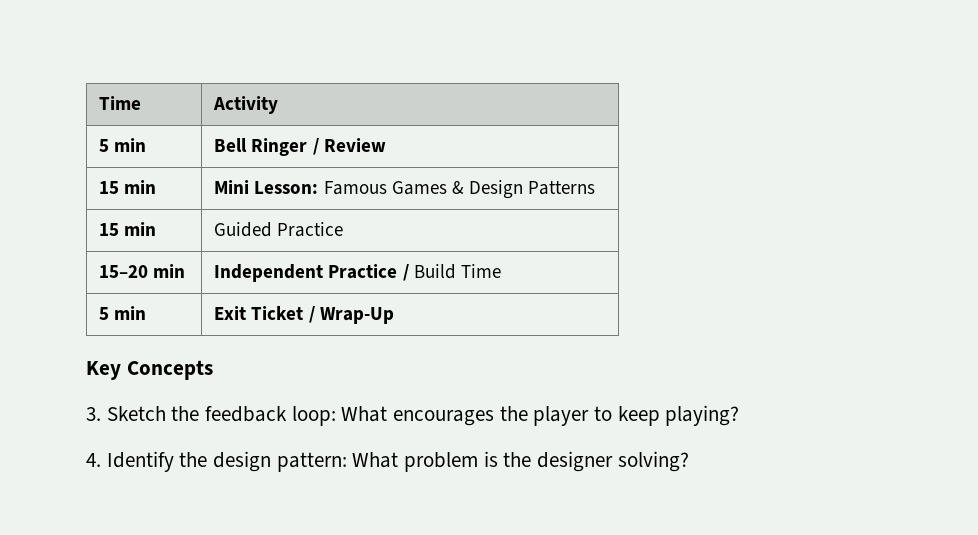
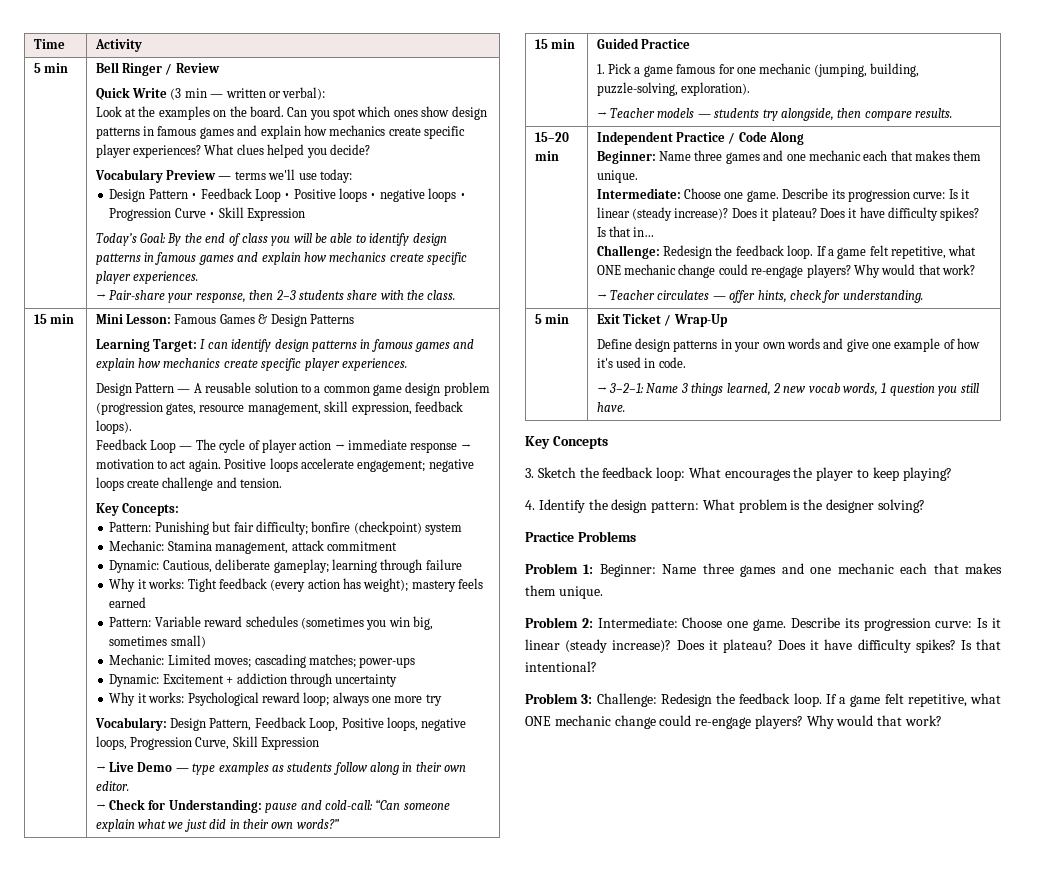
+ Quick Write (3 min — written or verbal):
+ Look at the examples on the board. Can you spot which ones show design patterns in famous games and explain how mechanics create specific player experiences? What clues helped you decide?
+ Vocabulary Preview — terms we'll use today:
+ Design Pattern • Feedback Loop • Positive loops • negative loops • Progression Curve • Skill Expression
+ Today’s Goal: By the end of class you will be able to identify design patterns in famous games and explain how mechanics create specific player experiences.
+ → Pair-share your response, then 2–3 students share with the class.
+ Learning Target: I can identify design patterns in famous games and explain how mechanics create specific player experiences.
+ Design Pattern — A reusable solution to a common game design problem (progression gates, resource management, skill expression, feedback loops).
+ Feedback Loop — The cycle of player action → immediate response → motivation to act again. Positive loops accelerate engagement; negative loops create challenge and tension.
+ Key Concepts:
+ Pattern: Punishing but fair difficulty; bonfire (checkpoint) system
+ Mechanic: Stamina management, attack commitment
+ Dynamic: Cautious, deliberate gameplay; learning through failure
+ Why it works: Tight feedback (every action has weight); mastery feels earned
+ Pattern: Variable reward schedules (sometimes you win big, sometimes small)
+ Mechanic: Limited moves; cascading matches; power-ups
+ Dynamic: Excitement + addiction through uncertainty
+ Why it works: Psychological reward loop; always one more try
+ Vocabulary: Design Pattern, Feedback Loop, Positive loops, negative loops, Progression Curve, Skill Expression
+ → Live Demo — type examples as students follow along in their own editor.
+ → Check for Understanding: pause and cold-call: “Can someone explain what we just did in their own words?”
  15 min | Guided Practice
+ 1. Pick a game famous for one mechanic (jumping, building, puzzle-solving, exploration).
+ → Teacher models — students try alongside, then compare results.
- Independent Practice / Build Time
+ Independent Practice / Code Along
+ Beginner: Name three games and one mechanic each that makes them unique.
+ Intermediate: Choose one game. Describe its progression curve: Is it linear (steady increase)? Does it plateau? Does it have difficulty spikes? Is that in…
+ Challenge: Redesign the feedback loop. If a game felt repetitive, what ONE mechanic change could re-engage players? Why would that work?
+ → Teacher circulates — offer hints, check for understanding.
  5 min | Exit Ticket / Wrap-Up
+ Define design patterns in your own words and give one example of how it's used in code.
+ → 3–2–1: Name 3 things learned, 2 new vocab words, 1 question you still have.
+ Practice Problems
+ Problem 1: Beginner: Name three games and one mechanic each that makes them unique.
+ Problem 2: Intermediate: Choose one game. Describe its progression curve: Is it linear (steady increase)? Does it plateau? Does it have difficulty spikes? Is that intentional?
+ Problem 3: Challenge: Redesign the feedback loop. If a game felt repetitive, what ONE mechanic change could re-engage players? Why would that work?

